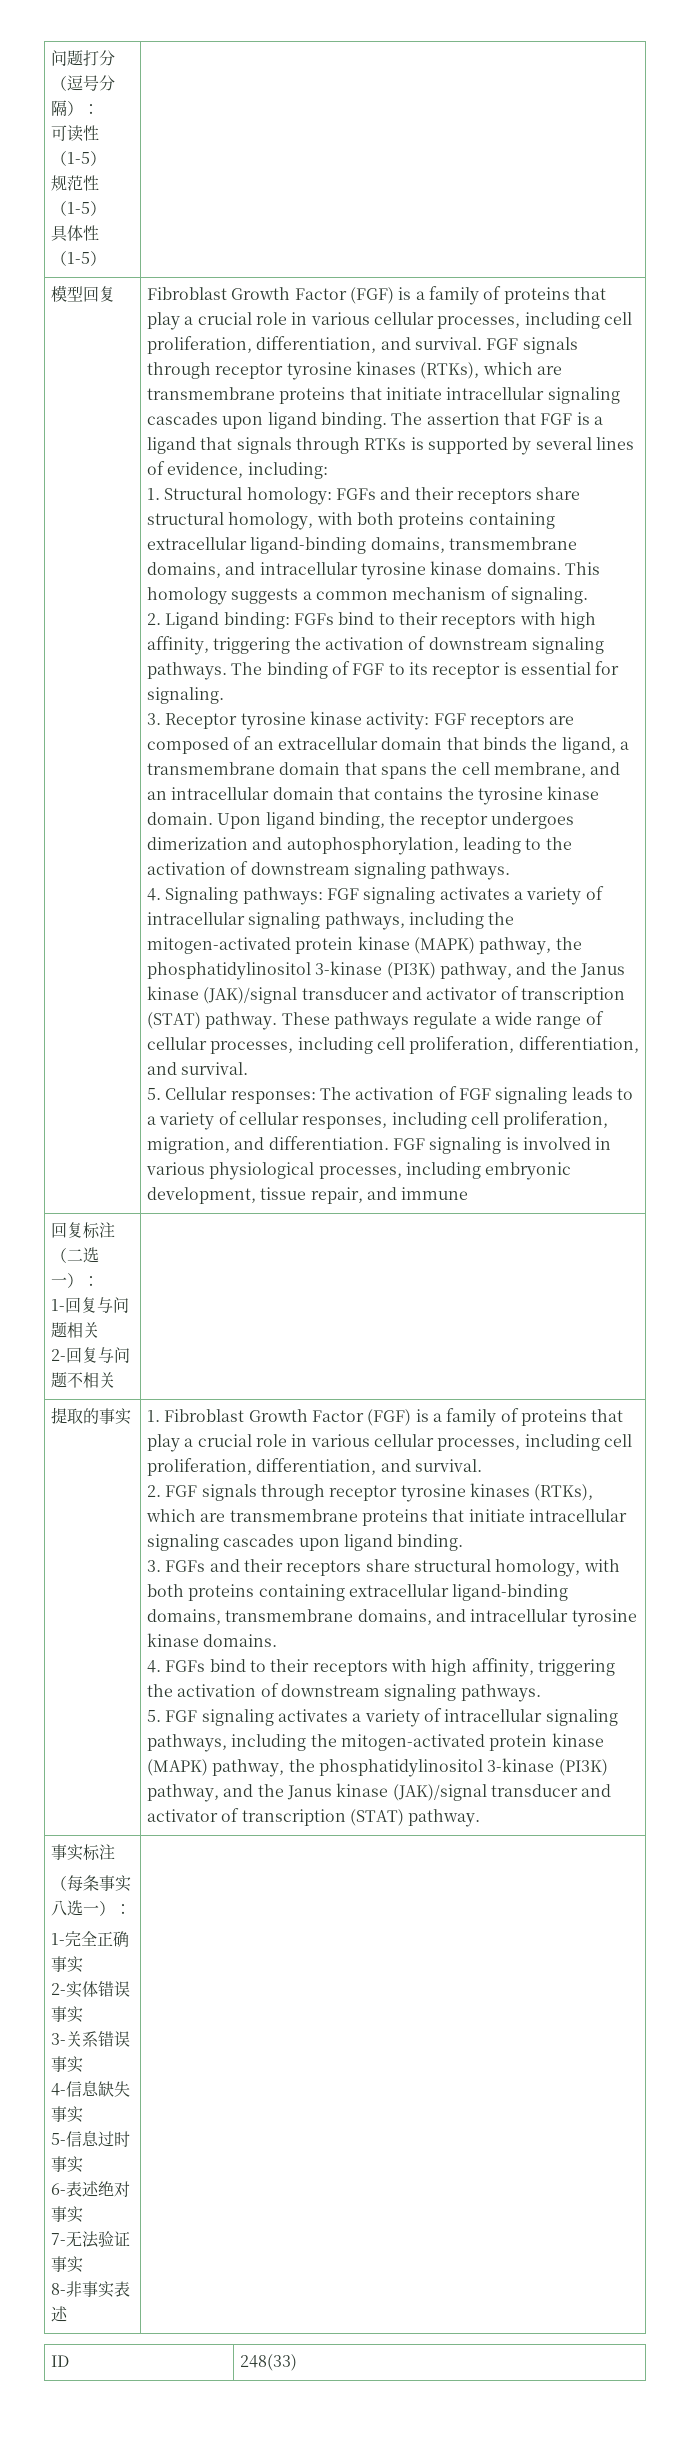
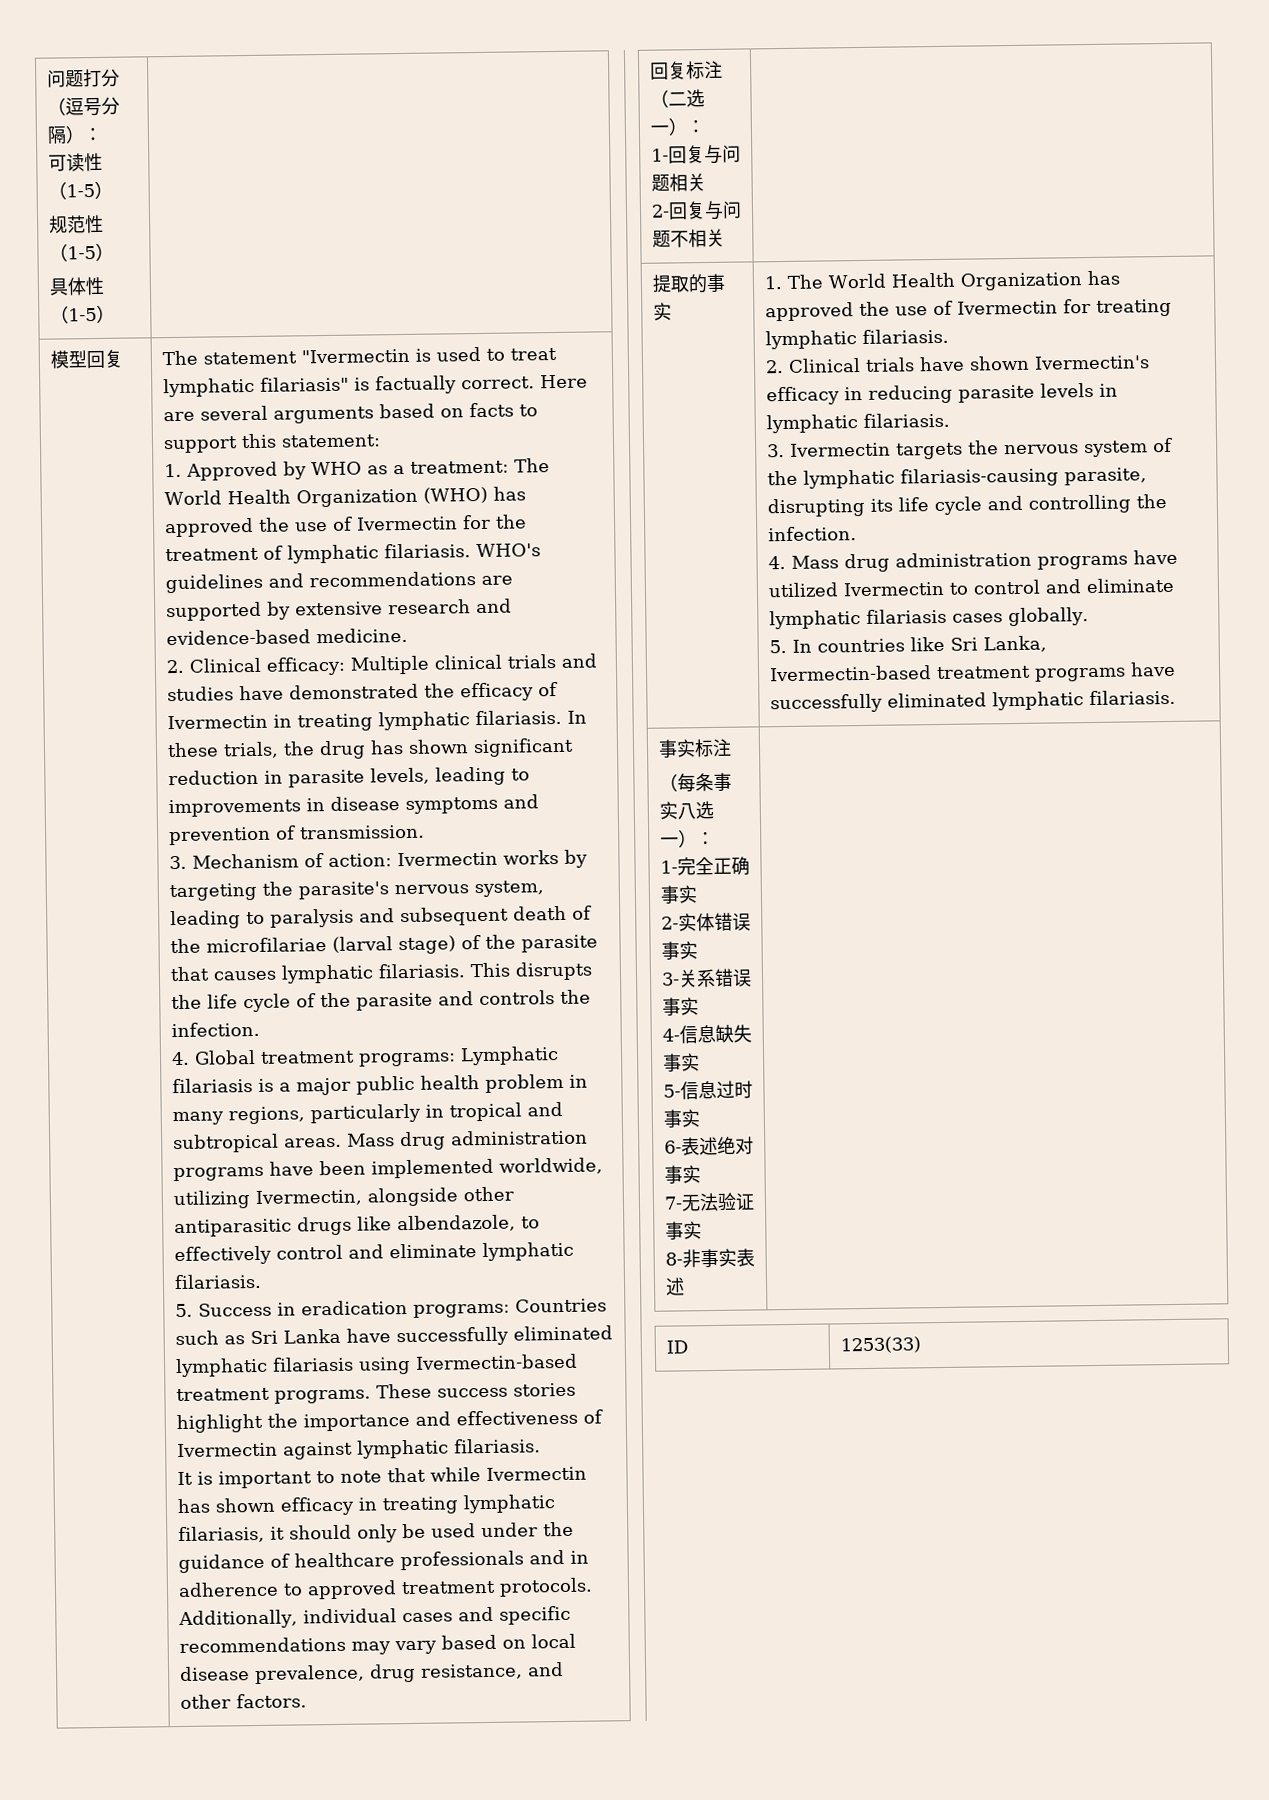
- Fibroblast Growth Factor (FGF) is a family of proteins that play a crucial role in various cellular processes, including cell proliferation, differentiation, and survival. FGF signals through receptor tyrosine kinases (RTKs), which are transmembrane proteins that initiate intracellular signaling cascades upon ligand binding. The assertion that FGF is a ligand that signals through RTKs is supported by several lines of evidence, including:
- 1. Structural homology: FGFs and their receptors share structural homology, with both proteins containing extracellular ligand-binding domains, transmembrane domains, and intracellular tyrosine kinase domains. This homology suggests a common mechanism of signaling.
- 2. Ligand binding: FGFs bind to their receptors with high affinity, triggering the activation of downstream signaling pathways. The binding of FGF to its receptor is essential for signaling.
- 3. Receptor tyrosine kinase activity: FGF receptors are composed of an extracellular domain that binds the ligand, a transmembrane domain that spans the cell membrane, and an intracellular domain that contains the tyrosine kinase domain. Upon ligand binding, the receptor undergoes dimerization and autophosphorylation, leading to the activation of downstream signaling pathways.
- 4. Signaling pathways: FGF signaling activates a variety of intracellular signaling pathways, including the mitogen-activated protein kinase (MAPK) pathway, the phosphatidylinositol 3-kinase (PI3K) pathway, and the Janus kinase (JAK)/signal transducer and activator of transcription (STAT) pathway. These pathways regulate a wide range of cellular processes, including cell proliferation, differentiation, and survival.
- 5. Cellular responses: The activation of FGF signaling leads to a variety of cellular responses, including cell proliferation, migration, and differentiation. FGF signaling is involved in various physiological processes, including embryonic development, tissue repair, and immune
+ The statement "Ivermectin is used to treat lymphatic filariasis" is factually correct. Here are several arguments based on facts to support this statement:
+ 1. Approved by WHO as a treatment: The World Health Organization (WHO) has approved the use of Ivermectin for the treatment of lymphatic filariasis. WHO's guidelines and recommendations are supported by extensive research and evidence-based medicine.
+ 2. Clinical efficacy: Multiple clinical trials and studies have demonstrated the efficacy of Ivermectin in treating lymphatic filariasis. In these trials, the drug has shown significant reduction in parasite levels, leading to improvements in disease symptoms and prevention of transmission.
+ 3. Mechanism of action: Ivermectin works by targeting the parasite's nervous system, leading to paralysis and subsequent death of the microfilariae (larval stage) of the parasite that causes lymphatic filariasis. This disrupts the life cycle of the parasite and controls the infection.
+ 4. Global treatment programs: Lymphatic filariasis is a major public health problem in many regions, particularly in tropical and subtropical areas. Mass drug administration programs have been implemented worldwide, utilizing Ivermectin, alongside other antiparasitic drugs like albendazole, to effectively control and eliminate lymphatic filariasis.
+ 5. Success in eradication programs: Countries such as Sri Lanka have successfully eliminated lymphatic filariasis using Ivermectin-based treatment programs. These success stories highlight the importance and effectiveness of Ivermectin against lymphatic filariasis.
+ It is important to note that while Ivermectin has shown efficacy in treating lymphatic filariasis, it should only be used under the guidance of healthcare professionals and in adherence to approved treatment protocols. Additionally, individual cases and specific recommendations may vary based on local disease prevalence, drug resistance, and other factors.
- 1. Fibroblast Growth Factor (FGF) is a family of proteins that play a crucial role in various cellular processes, including cell proliferation, differentiation, and survival.
- 2. FGF signals through receptor tyrosine kinases (RTKs), which are transmembrane proteins that initiate intracellular signaling cascades upon ligand binding.
- 3. FGFs and their receptors share structural homology, with both proteins containing extracellular ligand-binding domains, transmembrane domains, and intracellular tyrosine kinase domains.
- 4. FGFs bind to their receptors with high affinity, triggering the activation of downstream signaling pathways.
- 5. FGF signaling activates a variety of intracellular signaling pathways, including the mitogen-activated protein kinase (MAPK) pathway, the phosphatidylinositol 3-kinase (PI3K) pathway, and the Janus kinase (JAK)/signal transducer and activator of transcription (STAT) pathway.
+ 1. The World Health Organization has approved the use of Ivermectin for treating lymphatic filariasis.
+ 2. Clinical trials have shown Ivermectin's efficacy in reducing parasite levels in lymphatic filariasis.
+ 3. Ivermectin targets the nervous system of the lymphatic filariasis-causing parasite, disrupting its life cycle and controlling the infection.
+ 4. Mass drug administration programs have utilized Ivermectin to control and eliminate lymphatic filariasis cases globally.
+ 5. In countries like Sri Lanka, Ivermectin-based treatment programs have successfully eliminated lymphatic filariasis.
- ID | 248(33)
+ ID | 1253(33)

